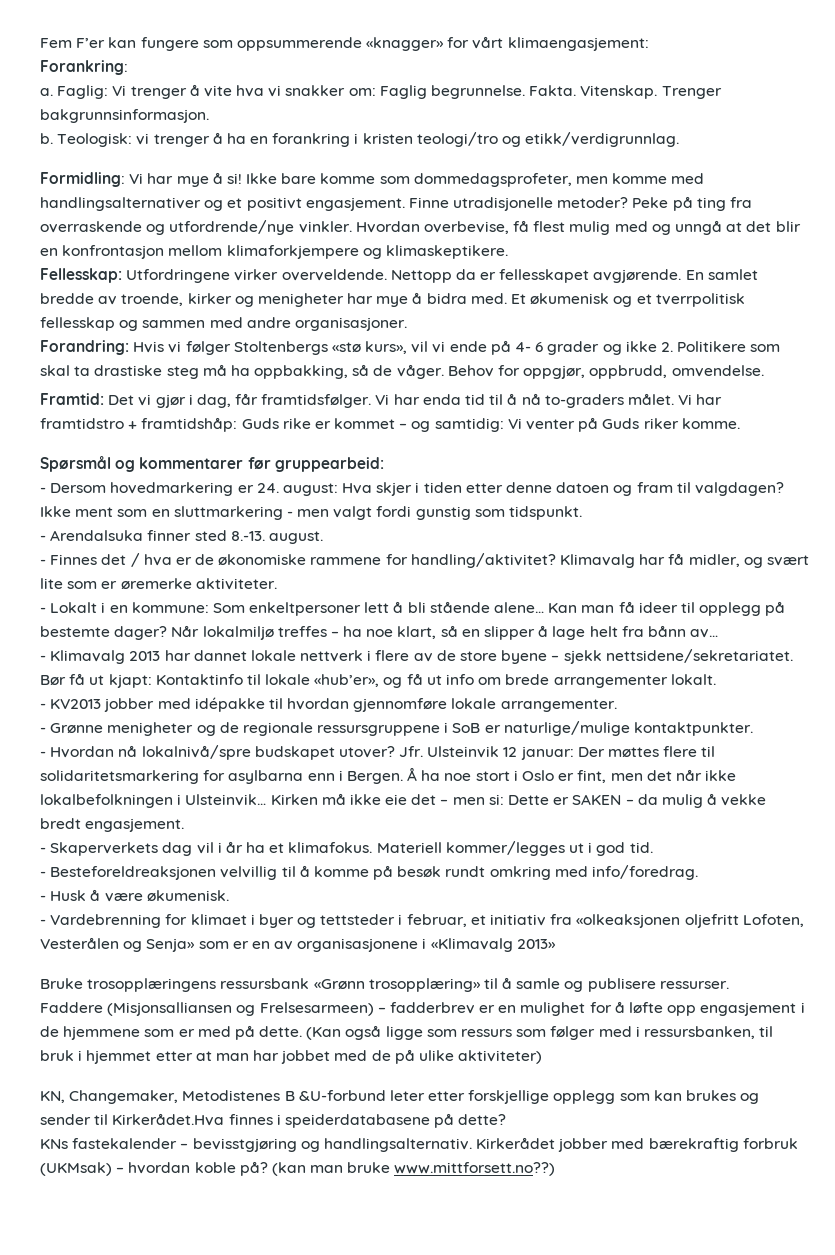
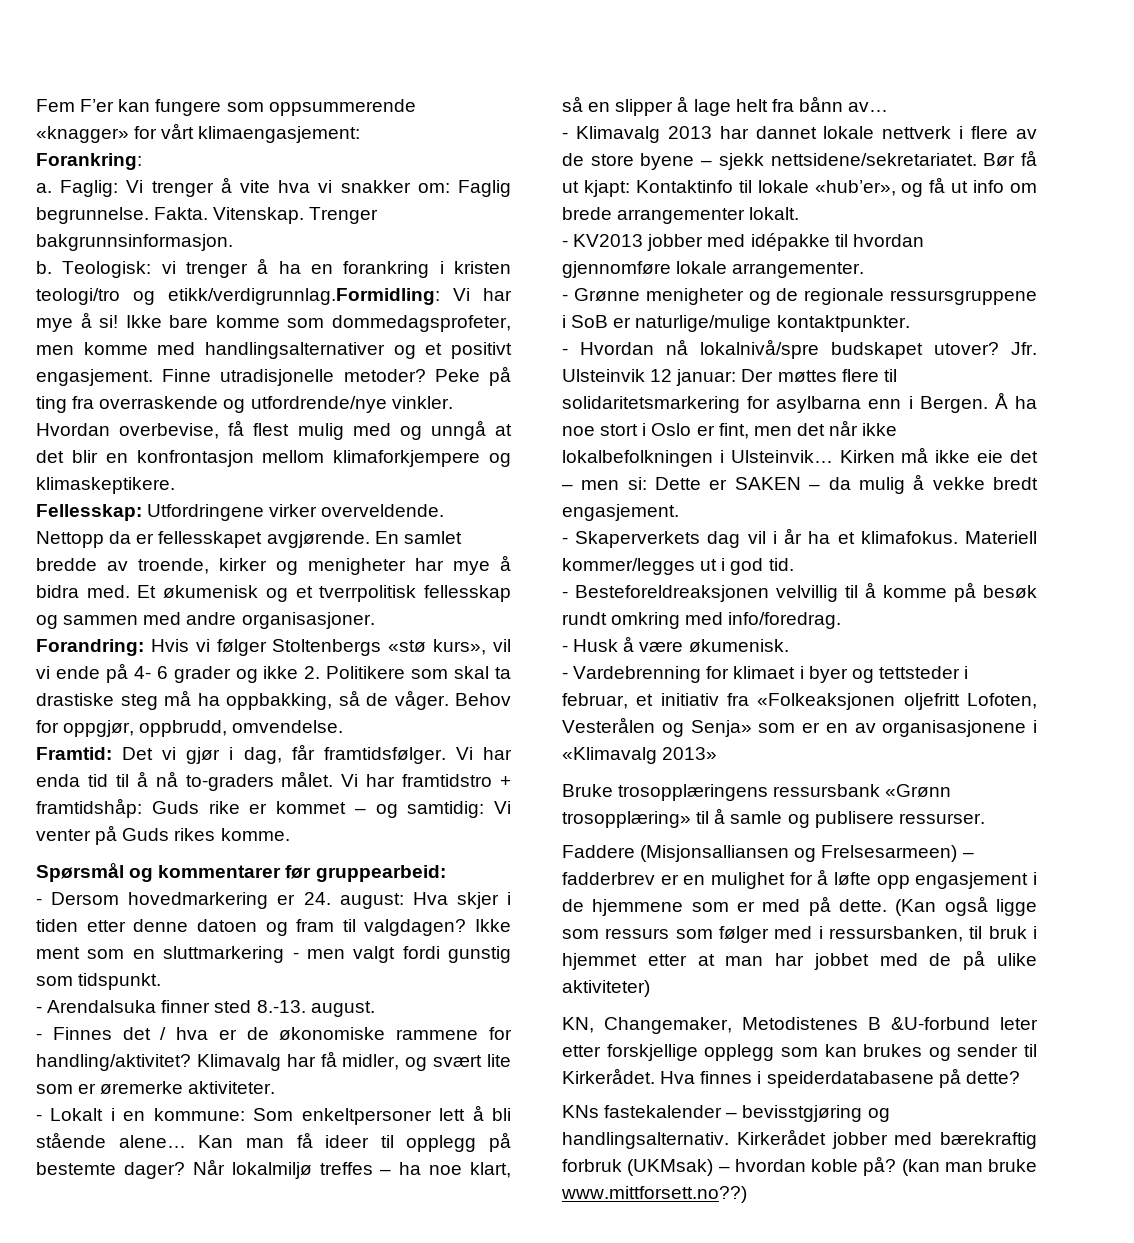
- Teologisk: vi trenger å ha en forankring i kristen teologi/tro og etikk/verdigrunnlag.
- Formidling: Vi har mye å si!
+ Teologisk: vi trenger å ha en forankring i kristen teologi/tro og etikk/verdigrunnlag.Formidling: Vi har mye å si!
- Vi har framtidstro + framtidshåp: Guds rike er kommet – og samtidig: Vi venter på Guds riker komme.
+ Vi har framtidstro + framtidshåp: Guds rike er kommet – og samtidig: Vi venter på Guds rikes komme.
- - Vardebrenning for klimaet i byer og tettsteder i februar, et initiativ fra «olkeaksjonen oljefritt Lofoten, Vesterålen og Senja» som er en av organisasjonene i «Klimavalg 2013»
+ - Vardebrenning for klimaet i byer og tettsteder i februar, et initiativ fra «Folkeaksjonen oljefritt Lofoten, Vesterålen og Senja» som er en av organisasjonene i «Klimavalg 2013»
- KN, Changemaker, Metodistenes B &U-forbund leter etter forskjellige opplegg som kan brukes og sender til Kirkerådet.Hva finnes i speiderdatabasene på dette?
+ KN, Changemaker, Metodistenes B &U-forbund leter etter forskjellige opplegg som kan brukes og sender til Kirkerådet. Hva finnes i speiderdatabasene på dette?

